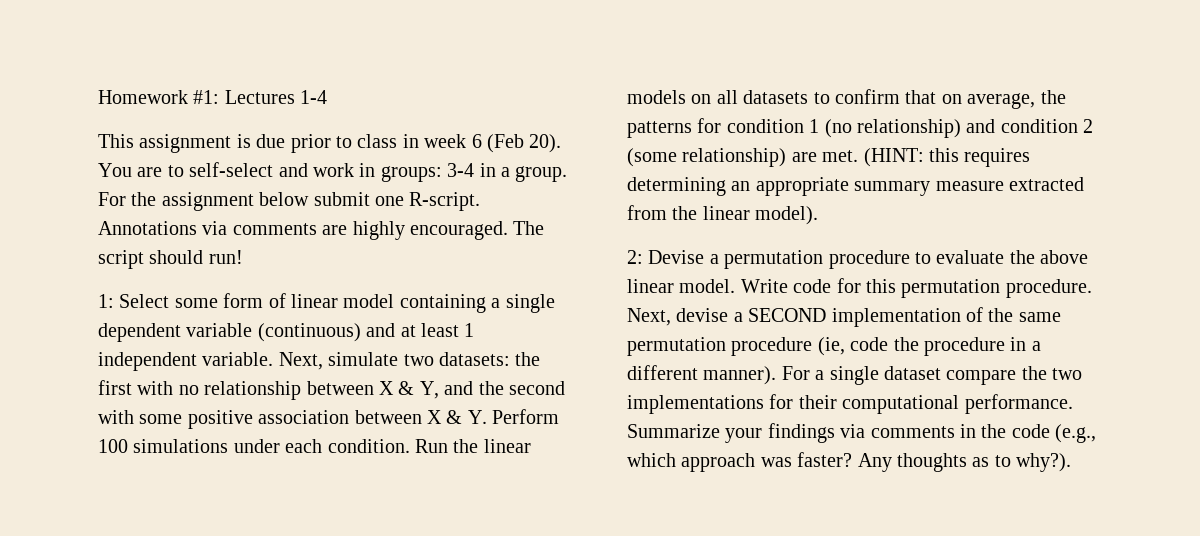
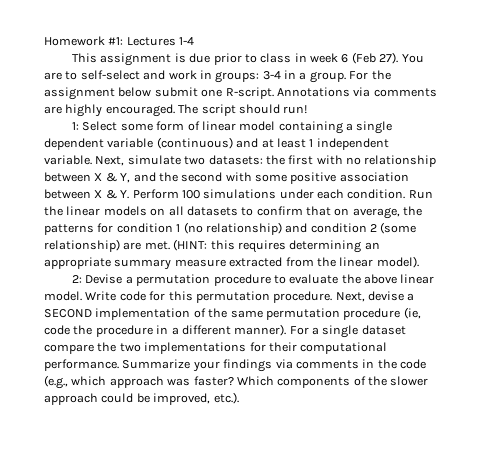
- This assignment is due prior to class in week 6 (Feb 20).
+ This assignment is due prior to class in week 6 (Feb 27).
- Any thoughts as to why?).
+ Which components of the slower approach could be improved, etc.).

